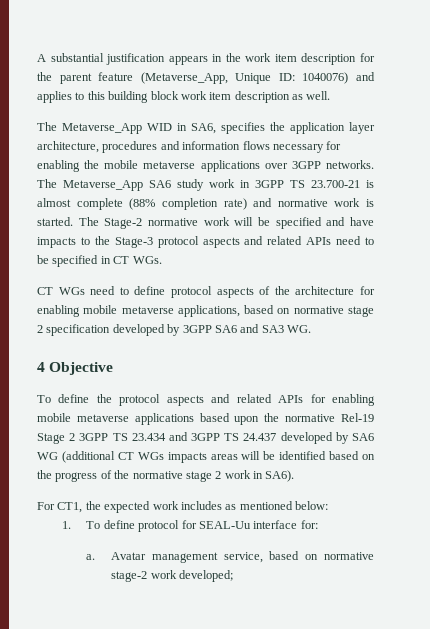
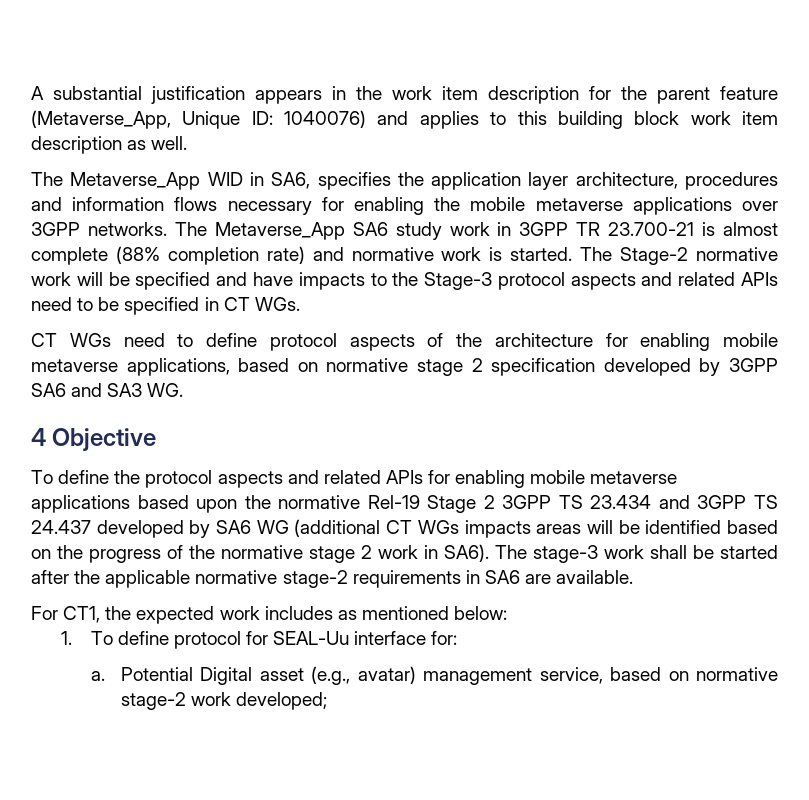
- The Metaverse_App SA6 study work in 3GPP TS 23.700-21 is almost complete (88% completion rate) and normative work is started.
+ The Metaverse_App SA6 study work in 3GPP TR 23.700-21 is almost complete (88% completion rate) and normative work is started.
+ The stage-3 work shall be started after the applicable normative stage-2 requirements in SA6 are available.
- Avatar management service, based on normative stage-2 work developed;
+ Potential Digital asset (e.g., avatar) management service, based on normative stage-2 work developed;

